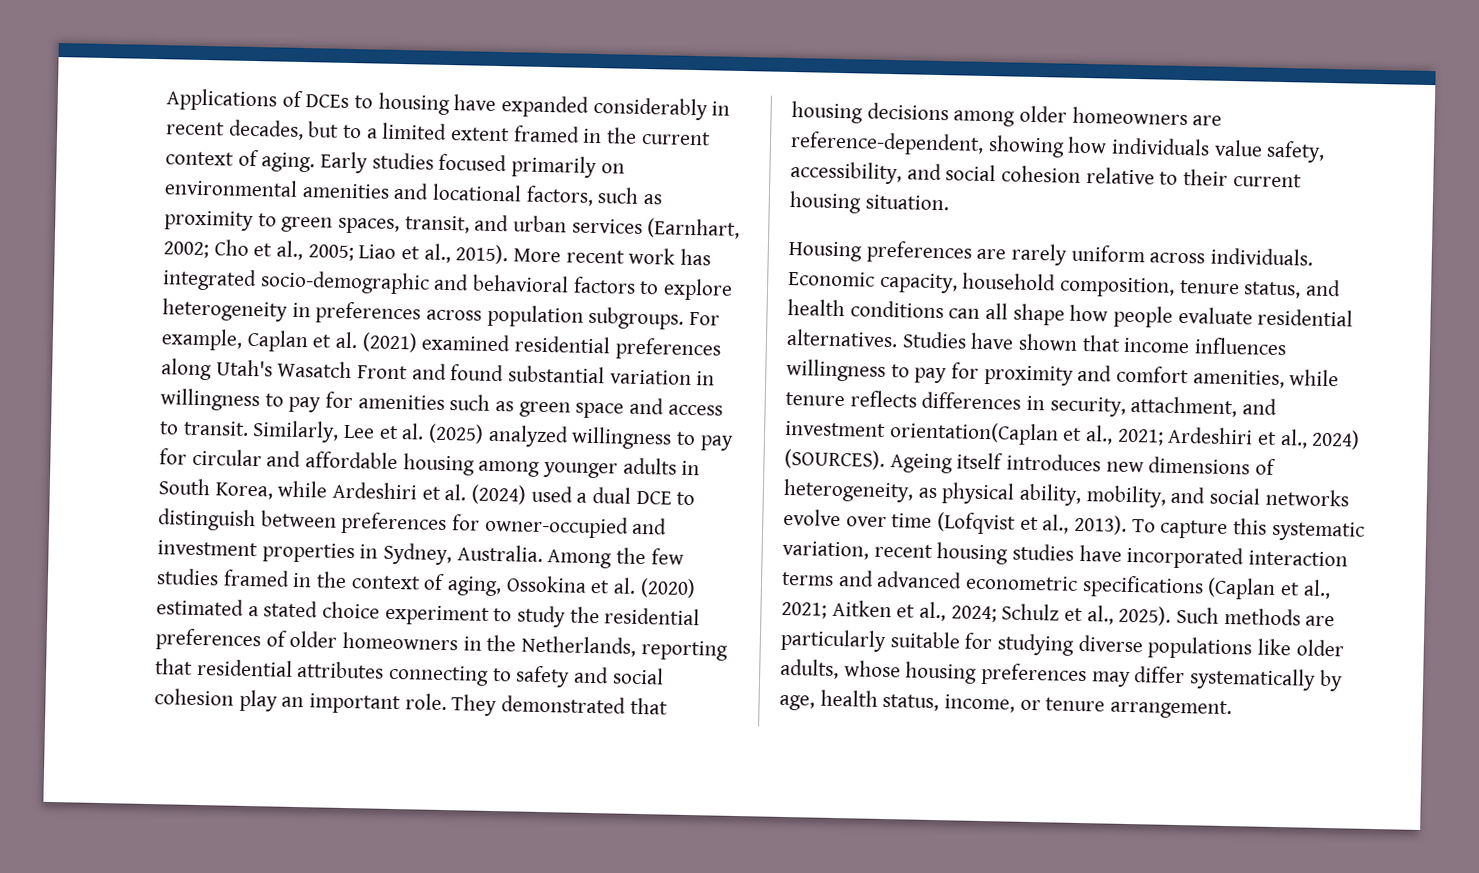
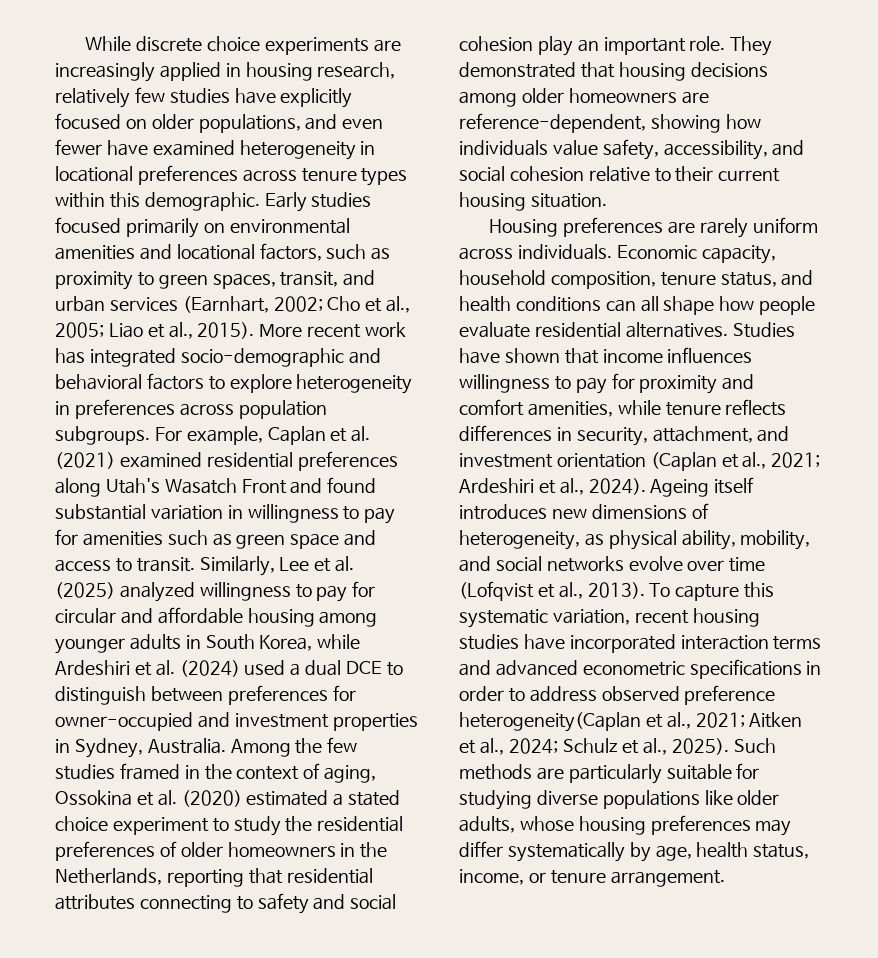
- Applications of DCEs to housing have expanded considerably in recent decades, but to a limited extent framed in the current context of aging.
+ While discrete choice experiments are increasingly applied in housing research, relatively few studies have explicitly focused on older populations, and even fewer have examined heterogeneity in locational preferences across tenure types within this demographic.
- Studies have shown that income influences willingness to pay for proximity and comfort amenities, while tenure reflects differences in security, attachment, and investment orientation(Caplan et al., 2021; Ardeshiri et al., 2024) (SOURCES).
+ Studies have shown that income influences willingness to pay for proximity and comfort amenities, while tenure reflects differences in security, attachment, and investment orientation (Caplan et al., 2021; Ardeshiri et al., 2024).
- To capture this systematic variation, recent housing studies have incorporated interaction terms and advanced econometric specifications (Caplan et al., 2021; Aitken et al., 2024; Schulz et al., 2025).
+ To capture this systematic variation, recent housing studies have incorporated interaction terms and advanced econometric specifications in order to address observed preference heterogeneity(Caplan et al., 2021; Aitken et al., 2024; Schulz et al., 2025).

